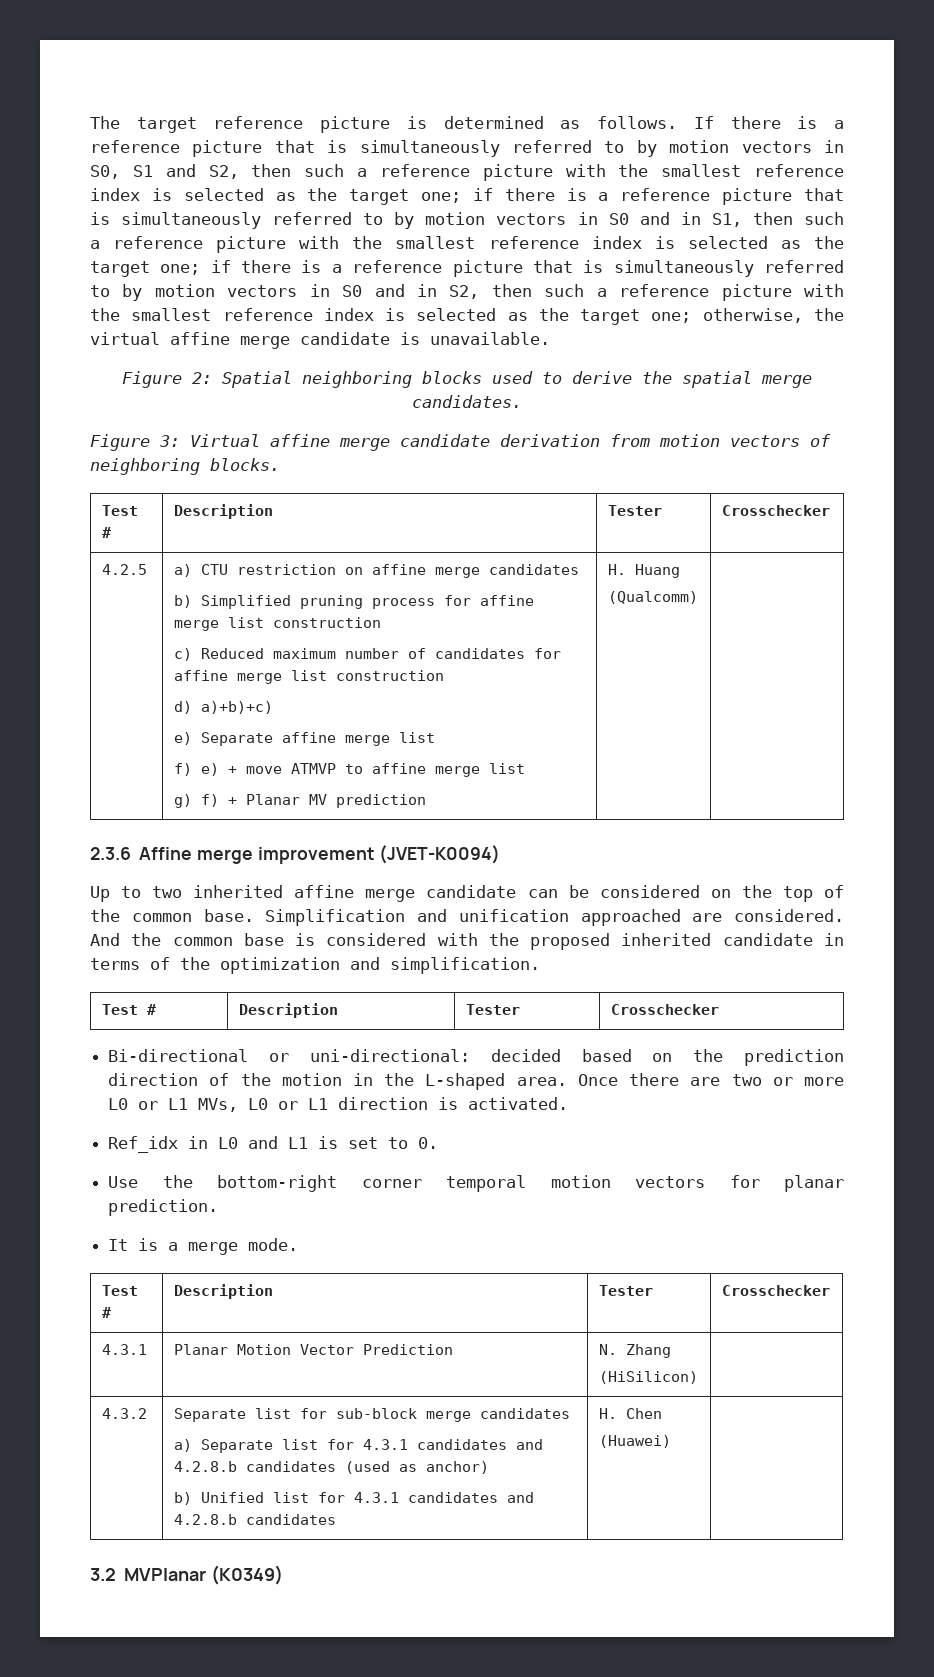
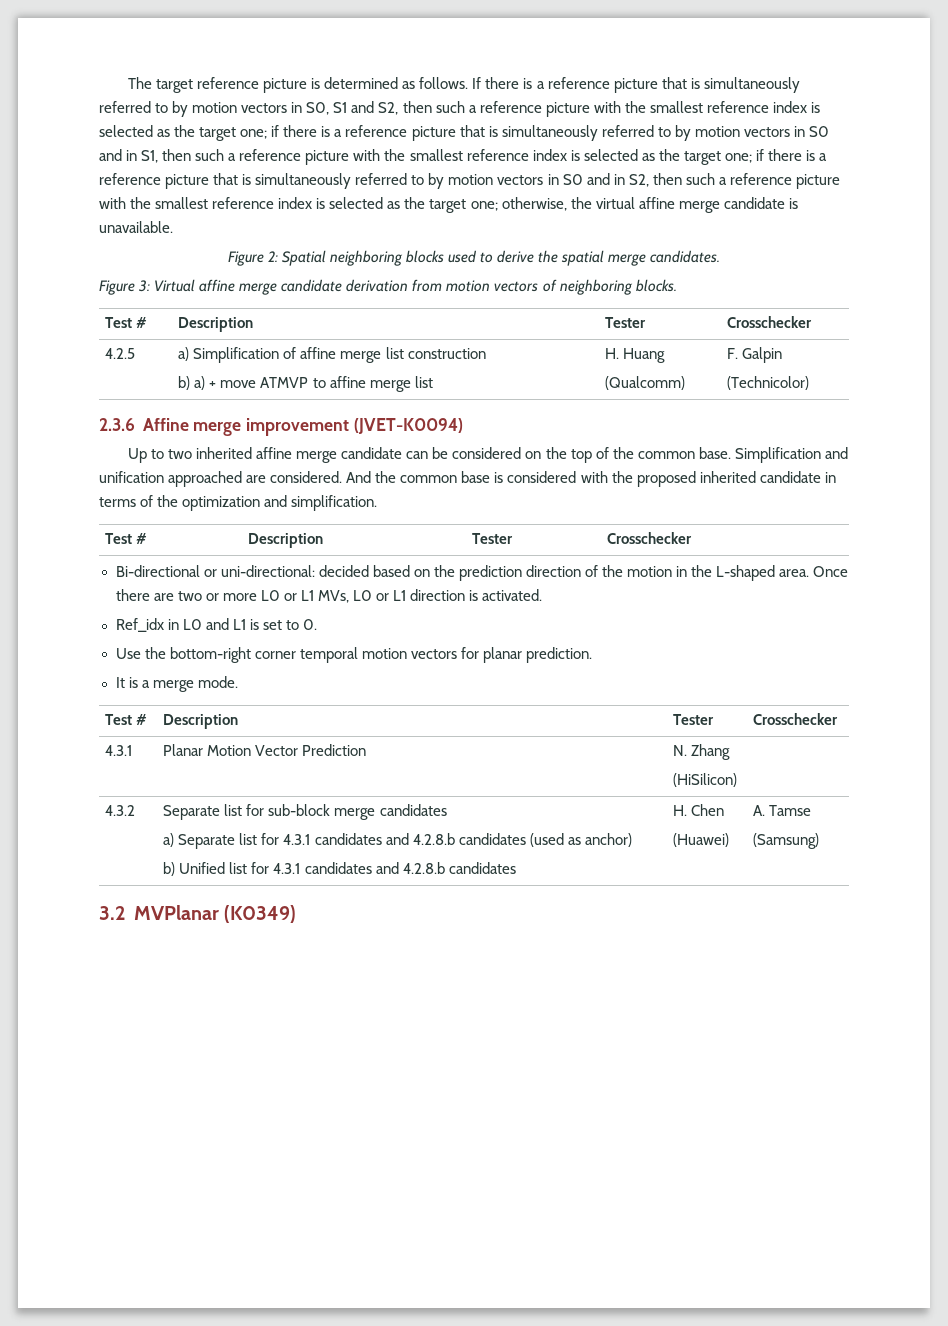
- a) CTU restriction on affine merge candidates
- b) Simplified pruning process for affine merge list construction
- c) Reduced maximum number of candidates for affine merge list construction
- d) a)+b)+c)
- e) Separate affine merge list
- f) e) + move ATMVP to affine merge list
+ a) Simplification of affine merge list construction
+ b) a) + move ATMVP to affine merge list
- g) f) + Planar MV prediction
+ F. Galpin
+ (Technicolor)
  4.3.2 | Separate list for sub-block merge candidates
  a) Separate list for 4.3.1 candidates and 4.2.8.b candidates (used as anchor)
  b) Unified list for 4.3.1 candidates and 4.2.8.b candidates | H. Chen
- (Huawei) |
+ (Huawei) | A. Tamse
+ (Samsung)

